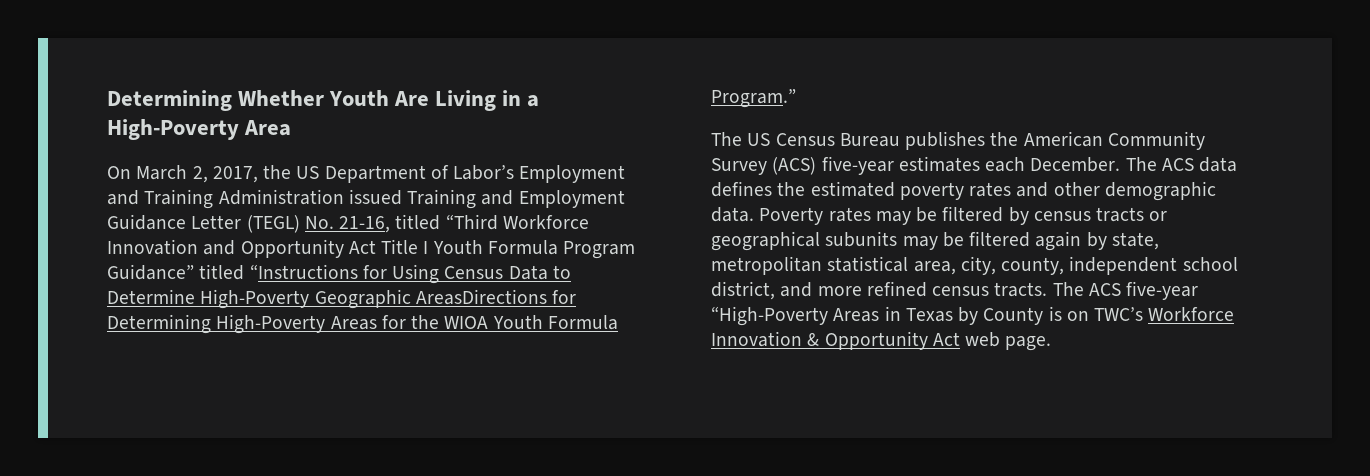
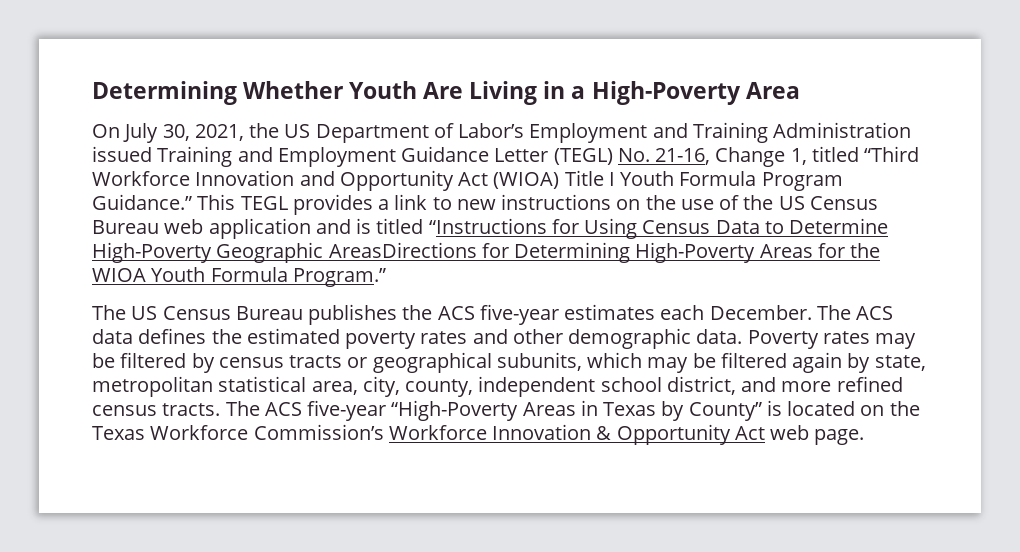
- On March 2, 2017, the US Department of Labor’s Employment and Training Administration issued Training and Employment Guidance Letter (TEGL) No. 21-16, titled “Third Workforce Innovation and Opportunity Act Title I Youth Formula Program Guidance” titled “Instructions for Using Census Data to Determine High-Poverty Geographic AreasDirections for Determining High-Poverty Areas for the WIOA Youth Formula Program.”
+ On July 30, 2021, the US Department of Labor’s Employment and Training Administration issued Training and Employment Guidance Letter (TEGL) No. 21-16, Change 1, titled “Third Workforce Innovation and Opportunity Act (WIOA) Title I Youth Formula Program Guidance.” This TEGL provides a link to new instructions on the use of the US Census Bureau web application and is titled “Instructions for Using Census Data to Determine High-Poverty Geographic AreasDirections for Determining High-Poverty Areas for the WIOA Youth Formula Program.”
- The US Census Bureau publishes the American Community Survey (ACS) five-year estimates each December.
+ The US Census Bureau publishes the ACS five-year estimates each December.
- Poverty rates may be filtered by census tracts or geographical subunits may be filtered again by state, metropolitan statistical area, city, county, independent school district, and more refined census tracts.
+ Poverty rates may be filtered by census tracts or geographical subunits, which may be filtered again by state, metropolitan statistical area, city, county, independent school district, and more refined census tracts.
- The ACS five-year “High-Poverty Areas in Texas by County is on TWC’s Workforce Innovation & Opportunity Act web page.
+ The ACS five-year “High-Poverty Areas in Texas by County” is located on the Texas Workforce Commission’s Workforce Innovation & Opportunity Act web page.

